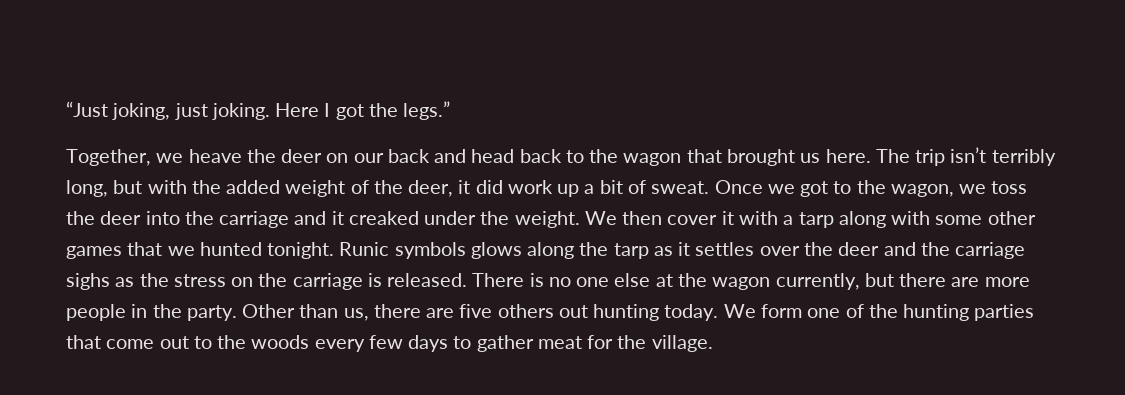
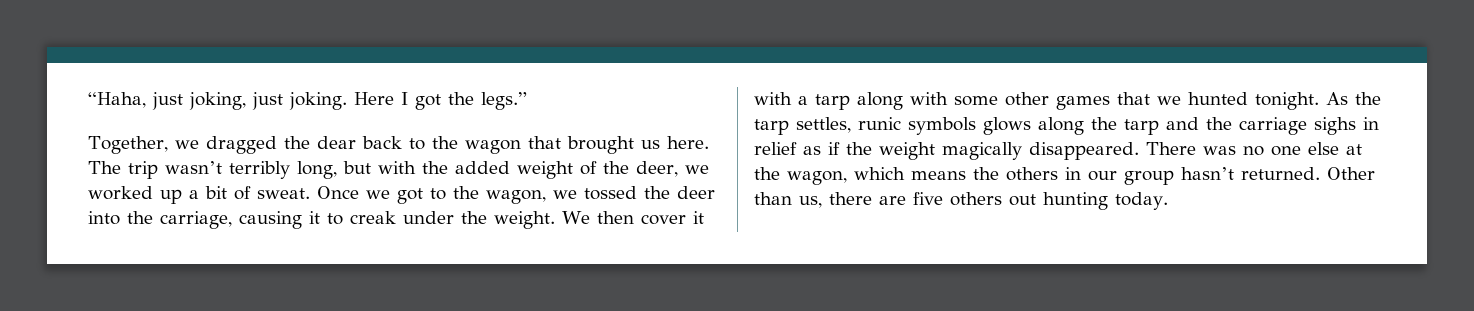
- “Just joking, just joking.
+ “Haha, just joking, just joking.
- Together, we heave the deer on our back and head back to the wagon that brought us here.
+ Together, we dragged the dear back to the wagon that brought us here.
- The trip isn’t terribly long, but with the added weight of the deer, it did work up a bit of sweat.
+ The trip wasn’t terribly long, but with the added weight of the deer, we worked up a bit of sweat.
- Once we got to the wagon, we toss the deer into the carriage and it creaked under the weight.
+ Once we got to the wagon, we tossed the deer into the carriage, causing it to creak under the weight.
- Runic symbols glows along the tarp as it settles over the deer and the carriage sighs as the stress on the carriage is released. There is no one else at the wagon currently, but there are more people in the party.
+ As the tarp settles, runic symbols glows along the tarp and the carriage sighs in relief as if the weight magically disappeared. There was no one else at the wagon, which means the others in our group hasn’t returned.
- We form one of the hunting parties that come out to the woods every few days to gather meat for the village.

